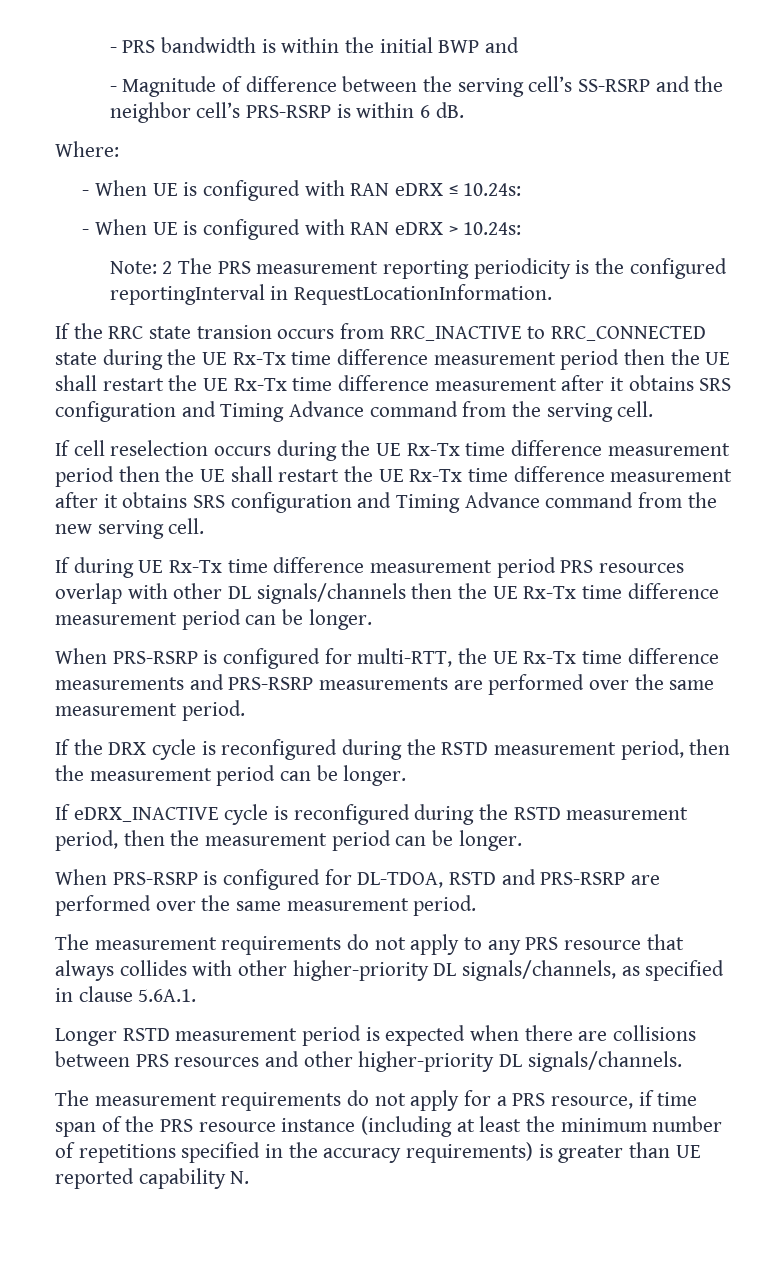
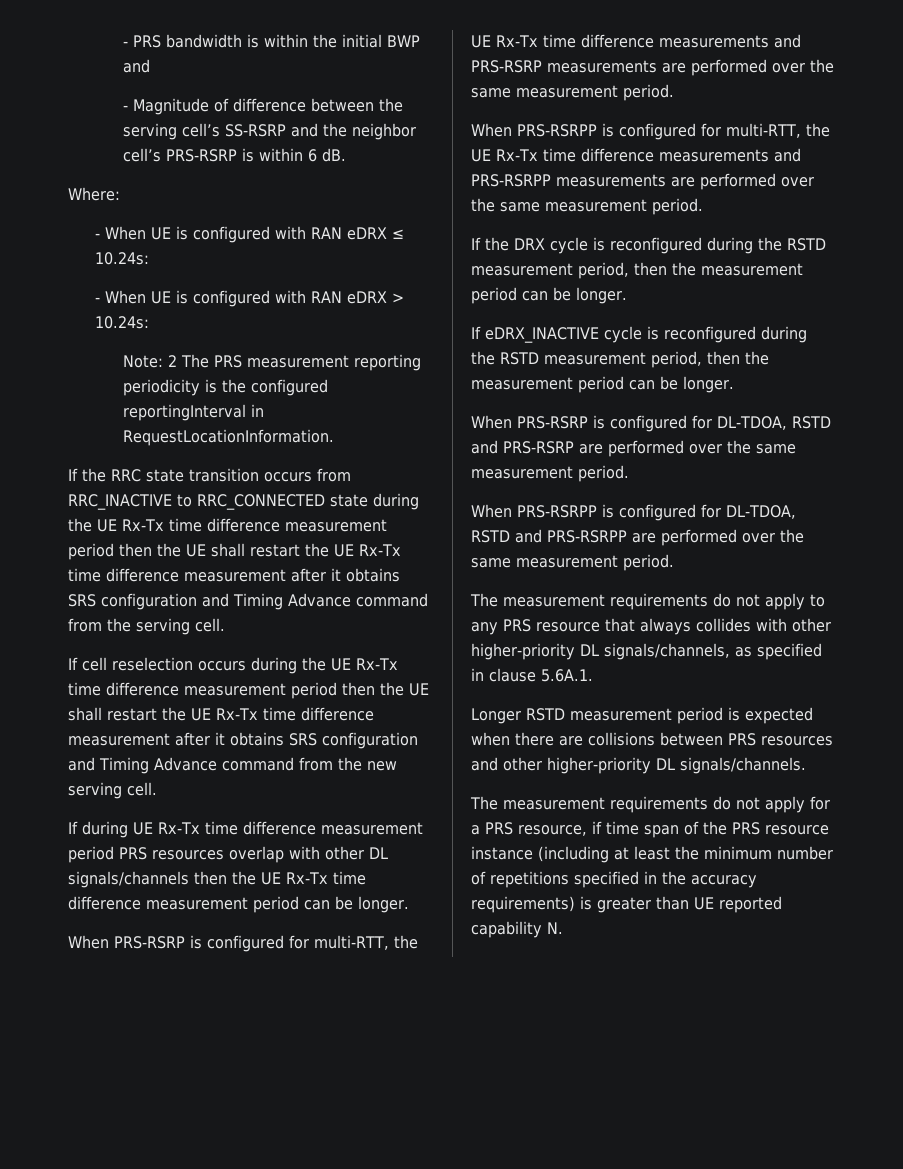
- If the RRC state transion occurs from RRC_INACTIVE to RRC_CONNECTED state during the UE Rx-Tx time difference measurement period then the UE shall restart the UE Rx-Tx time difference measurement after it obtains SRS configuration and Timing Advance command from the serving cell.
+ If the RRC state transition occurs from RRC_INACTIVE to RRC_CONNECTED state during the UE Rx-Tx time difference measurement period then the UE shall restart the UE Rx-Tx time difference measurement after it obtains SRS configuration and Timing Advance command from the serving cell.
+ When PRS-RSRPP is configured for multi-RTT, the UE Rx-Tx time difference measurements and PRS-RSRPP measurements are performed over the same measurement period.
+ When PRS-RSRPP is configured for DL-TDOA, RSTD and PRS-RSRPP are performed over the same measurement period.

